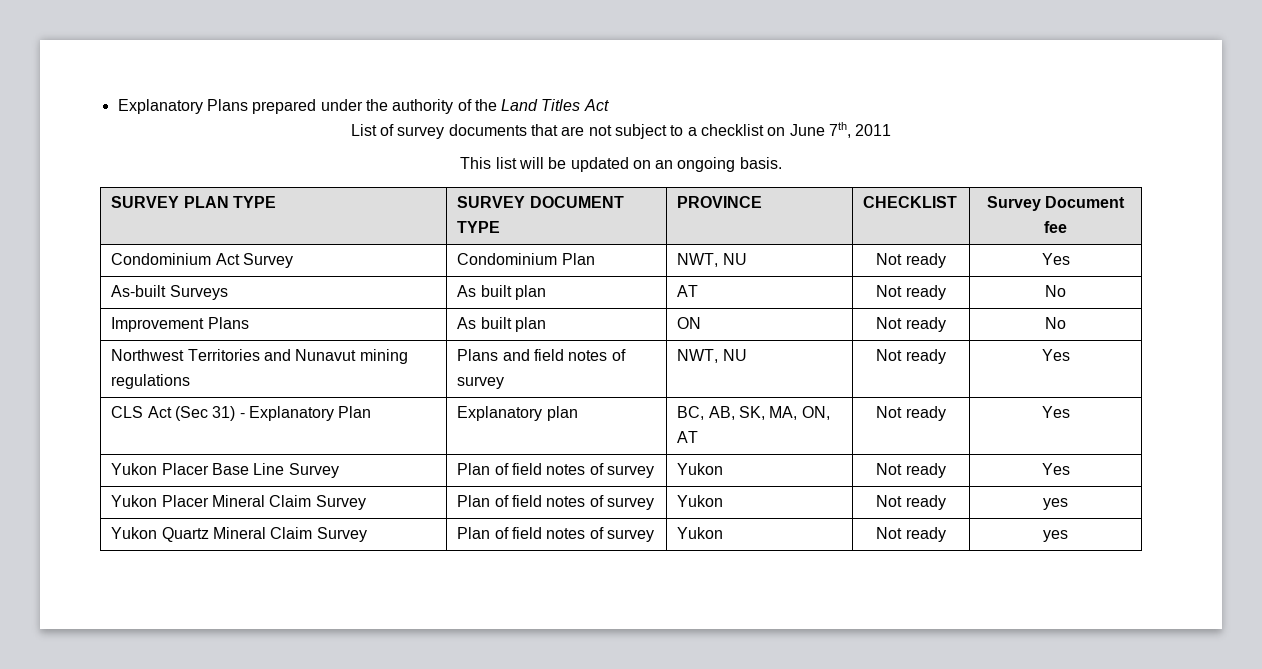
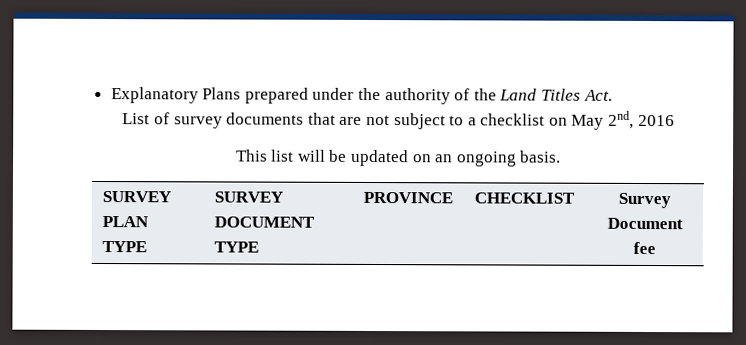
- Explanatory Plans prepared under the authority of the Land Titles Act
+ Explanatory Plans prepared under the authority of the Land Titles Act.
- List of survey documents that are not subject to a checklist on June 7th, 2011
+ List of survey documents that are not subject to a checklist on May 2nd, 2016
- Condominium Act Survey | Condominium Plan | NWT, NU | Not ready | Yes
- As-built Surveys | As built plan | AT | Not ready | No
- Improvement Plans | As built plan | ON | Not ready | No
- Northwest Territories and Nunavut mining regulations | Plans and field notes of survey | NWT, NU | Not ready | Yes
- CLS Act (Sec 31) - Explanatory Plan | Explanatory plan | BC, AB, SK, MA, ON, AT | Not ready | Yes
- Yukon Placer Base Line Survey | Plan of field notes of survey | Yukon | Not ready | Yes
- Yukon Placer Mineral Claim Survey | Plan of field notes of survey | Yukon | Not ready | yes
- Yukon Quartz Mineral Claim Survey | Plan of field notes of survey | Yukon | Not ready | yes

